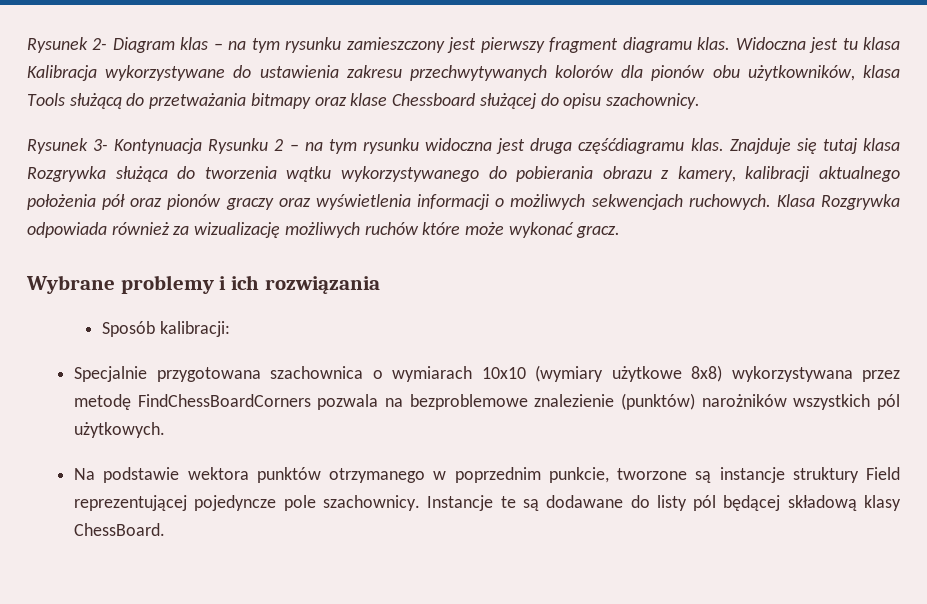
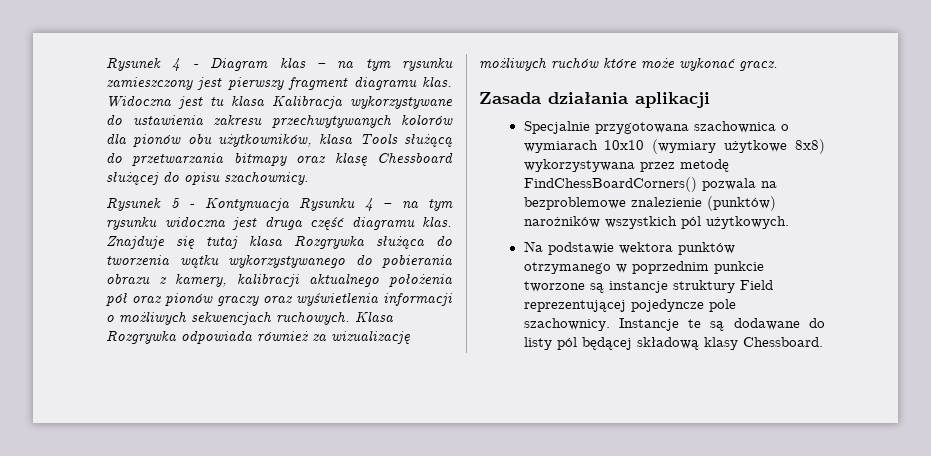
- Rysunek 2- Diagram klas – na tym rysunku zamieszczony jest pierwszy fragment diagramu klas.
+ Rysunek 4 - Diagram klas – na tym rysunku zamieszczony jest pierwszy fragment diagramu klas.
- Widoczna jest tu klasa Kalibracja wykorzystywane do ustawienia zakresu przechwytywanych kolorów dla pionów obu użytkowników, klasa Tools służącą do przetważania bitmapy oraz klase Chessboard służącej do opisu szachownicy.
+ Widoczna jest tu klasa Kalibracja wykorzystywane do ustawienia zakresu przechwytywanych kolorów dla pionów obu użytkowników, klasa Tools służącą do przetwarzania bitmapy oraz klasę Chessboard służącej do opisu szachownicy.
- Rysunek 3- Kontynuacja Rysunku 2 – na tym rysunku widoczna jest druga częśćdiagramu klas.
+ Rysunek 5 - Kontynuacja Rysunku 4 – na tym rysunku widoczna jest druga część diagramu klas.
- Wybrane problemy i ich rozwiązania
- Sposób kalibracji:
+ Zasada działania aplikacji
- Specjalnie przygotowana szachownica o wymiarach 10x10 (wymiary użytkowe 8x8) wykorzystywana przez metodę FindChessBoardCorners pozwala na bezproblemowe znalezienie (punktów) narożników wszystkich pól użytkowych.
+ Specjalnie przygotowana szachownica o wymiarach 10x10 (wymiary użytkowe 8x8) wykorzystywana przez metodę FindChessBoardCorners() pozwala na bezproblemowe znalezienie (punktów) narożników wszystkich pól użytkowych.
- Na podstawie wektora punktów otrzymanego w poprzednim punkcie, tworzone są instancje struktury Field reprezentującej pojedyncze pole szachownicy.
+ Na podstawie wektora punktów otrzymanego w poprzednim punkcie tworzone są instancje struktury Field reprezentującej pojedyncze pole szachownicy.
- Instancje te są dodawane do listy pól będącej składową klasy ChessBoard.
+ Instancje te są dodawane do listy pól będącej składową klasy Chessboard.

